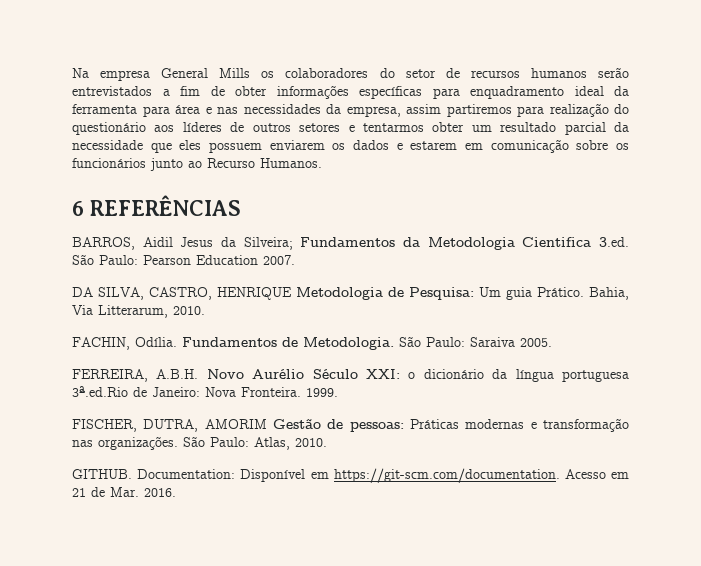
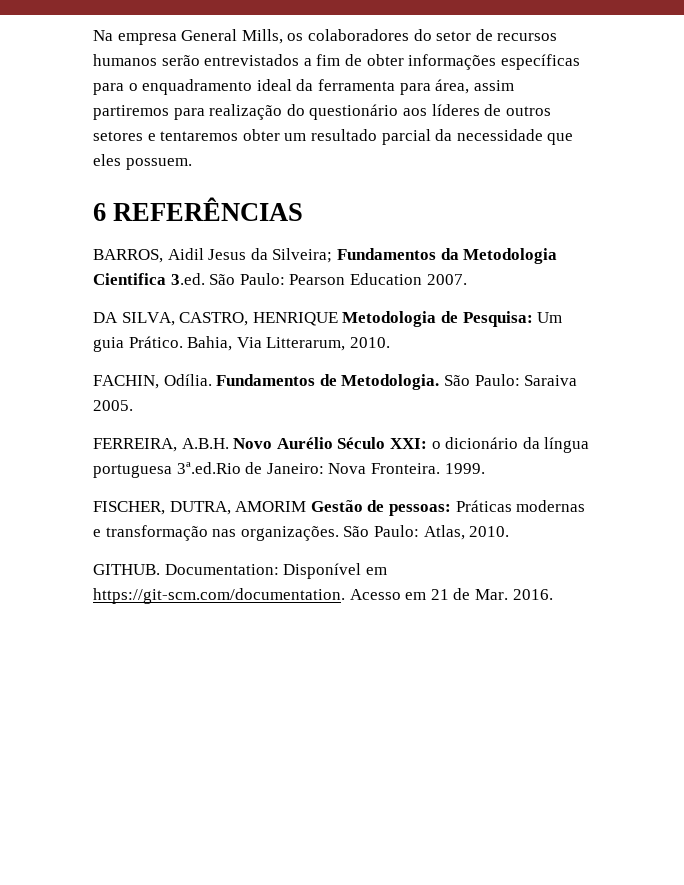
- Na empresa General Mills os colaboradores do setor de recursos humanos serão entrevistados a fim de obter informações específicas para enquadramento ideal da ferramenta para área e nas necessidades da empresa, assim partiremos para realização do questionário aos líderes de outros setores e tentarmos obter um resultado parcial da necessidade que eles possuem enviarem os dados e estarem em comunicação sobre os funcionários junto ao Recurso Humanos.
+ Na empresa General Mills, os colaboradores do setor de recursos humanos serão entrevistados a fim de obter informações específicas para o enquadramento ideal da ferramenta para área, assim partiremos para realização do questionário aos líderes de outros setores e tentaremos obter um resultado parcial da necessidade que eles possuem.

